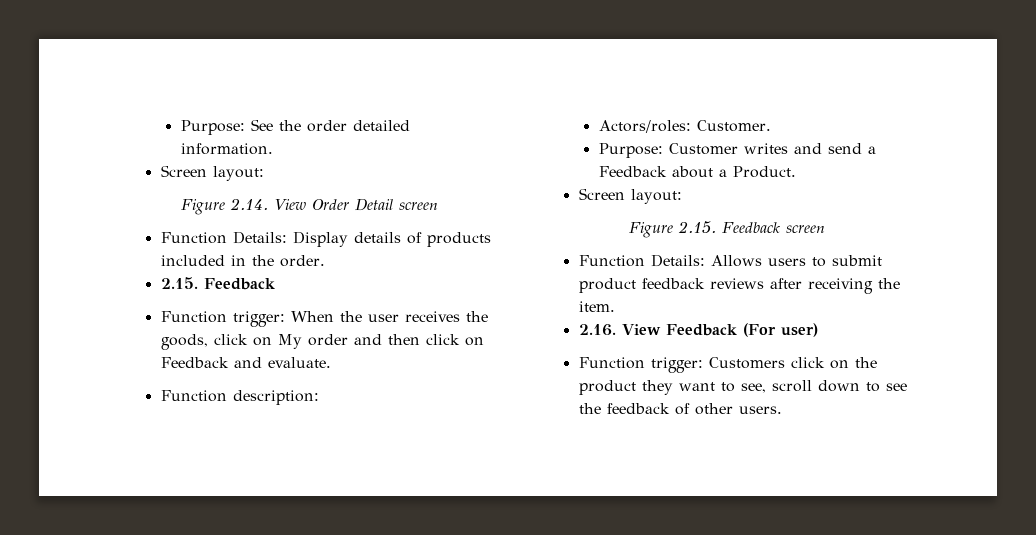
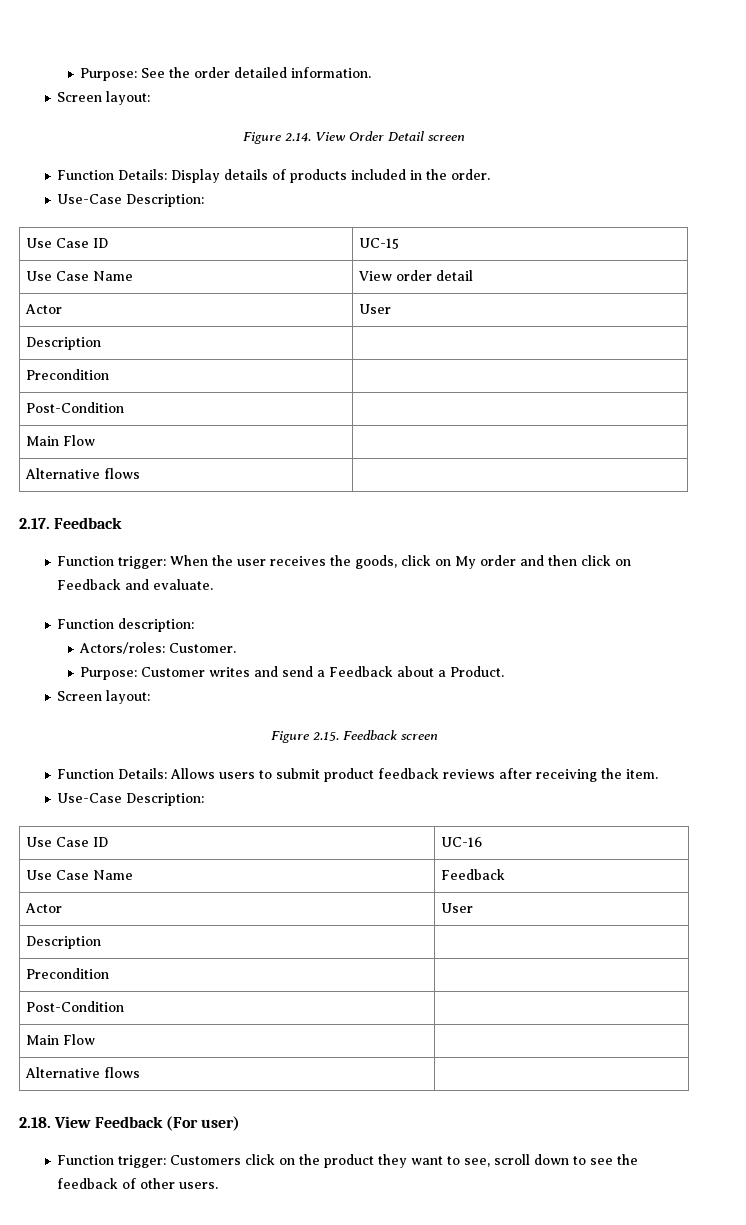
  Function Details: Display details of products included in the order.
- 2.15. Feedback
+ Use-Case Description:
+ Use Case ID | UC-15
+ Use Case Name | View order detail
+ Actor | User
+ Description |
+ Precondition |
+ Post-Condition |
+ Main Flow |
+ Alternative flows |
+ 2.17. Feedback
  Function Details: Allows users to submit product feedback reviews after receiving the item.
- 2.16. View Feedback (For user)
+ Use-Case Description:
+ Use Case ID | UC-16
+ Use Case Name | Feedback
+ Actor | User
+ Description |
+ Precondition |
+ Post-Condition |
+ Main Flow |
+ Alternative flows |
+ 2.18. View Feedback (For user)

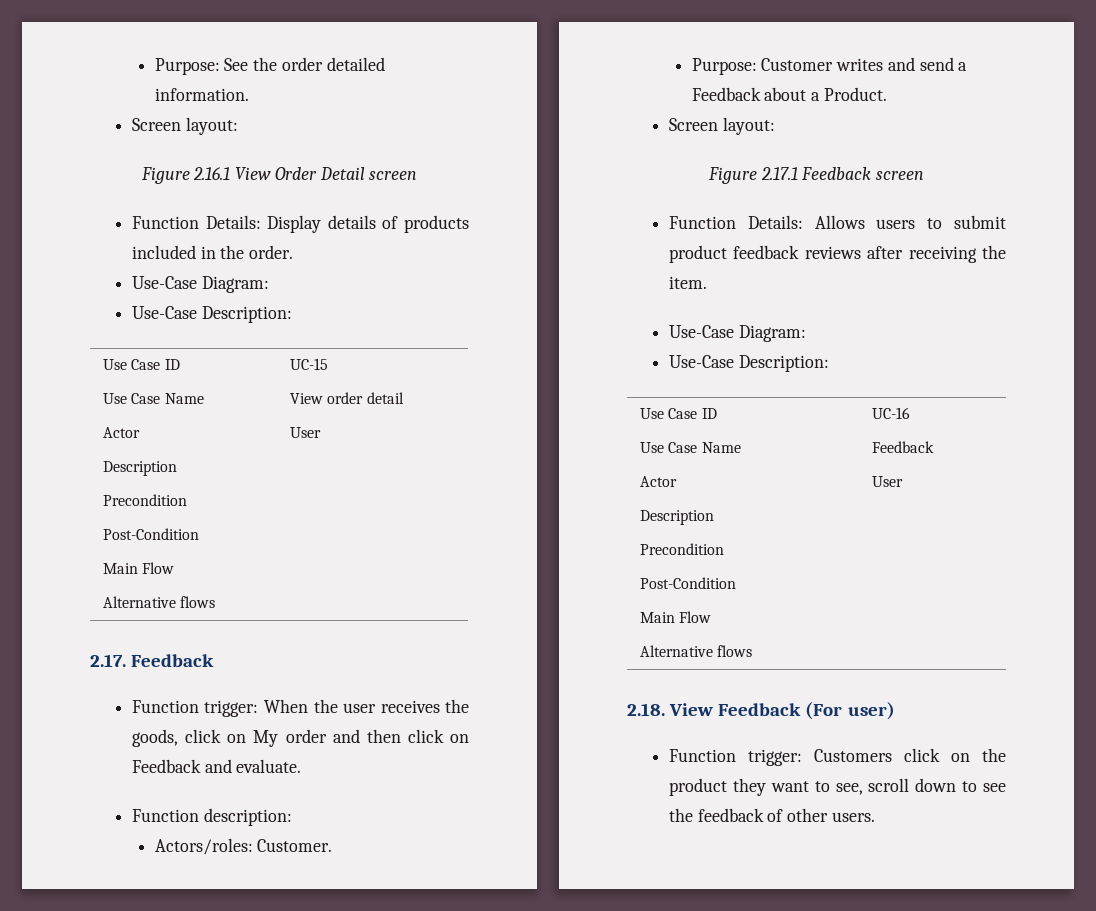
- Figure 2.14. View Order Detail screen
+ Figure 2.16.1 View Order Detail screen
  Function Details: Display details of products included in the order.
+ Use-Case Diagram:
- Figure 2.15. Feedback screen
+ Figure 2.17.1 Feedback screen
  Function Details: Allows users to submit product feedback reviews after receiving the item.
+ Use-Case Diagram:

